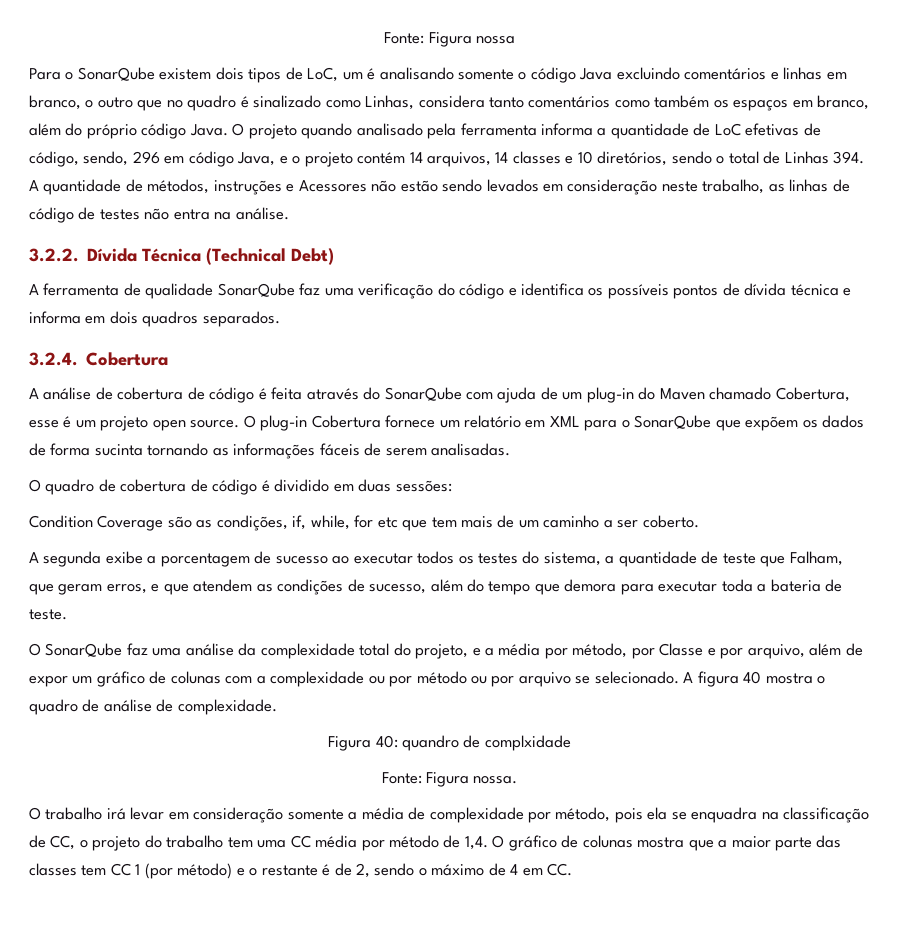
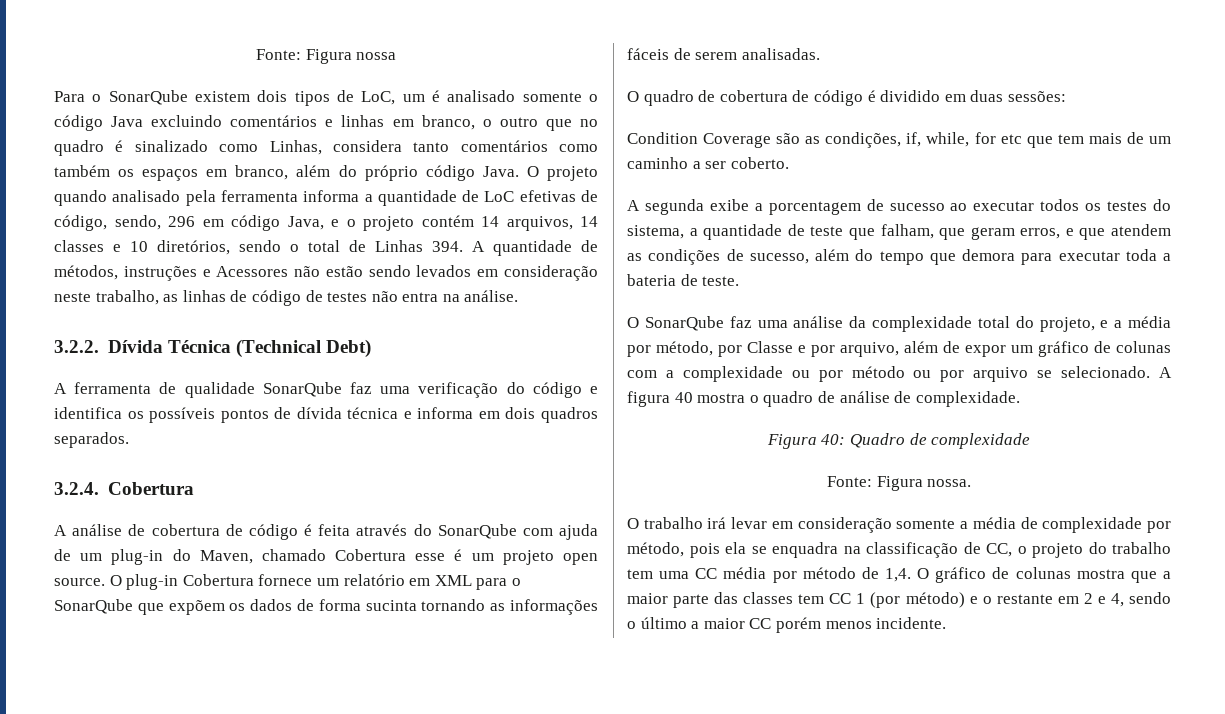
- Para o SonarQube existem dois tipos de LoC, um é analisando somente o código Java excluindo comentários e linhas em branco, o outro que no quadro é sinalizado como Linhas, considera tanto comentários como também os espaços em branco, além do próprio código Java.
+ Para o SonarQube existem dois tipos de LoC, um é analisado somente o código Java excluindo comentários e linhas em branco, o outro que no quadro é sinalizado como Linhas, considera tanto comentários como também os espaços em branco, além do próprio código Java.
- A análise de cobertura de código é feita através do SonarQube com ajuda de um plug-in do Maven chamado Cobertura, esse é um projeto open source.
+ A análise de cobertura de código é feita através do SonarQube com ajuda de um plug-in do Maven, chamado Cobertura esse é um projeto open source.
- A segunda exibe a porcentagem de sucesso ao executar todos os testes do sistema, a quantidade de teste que Falham, que geram erros, e que atendem as condições de sucesso, além do tempo que demora para executar toda a bateria de teste.
+ A segunda exibe a porcentagem de sucesso ao executar todos os testes do sistema, a quantidade de teste que falham, que geram erros, e que atendem as condições de sucesso, além do tempo que demora para executar toda a bateria de teste.
- Figura 40: quandro de complxidade
+ Figura 40: Quadro de complexidade
- O gráfico de colunas mostra que a maior parte das classes tem CC 1 (por método) e o restante é de 2, sendo o máximo de 4 em CC.
+ O gráfico de colunas mostra que a maior parte das classes tem CC 1 (por método) e o restante em 2 e 4, sendo o último a maior CC porém menos incidente.

